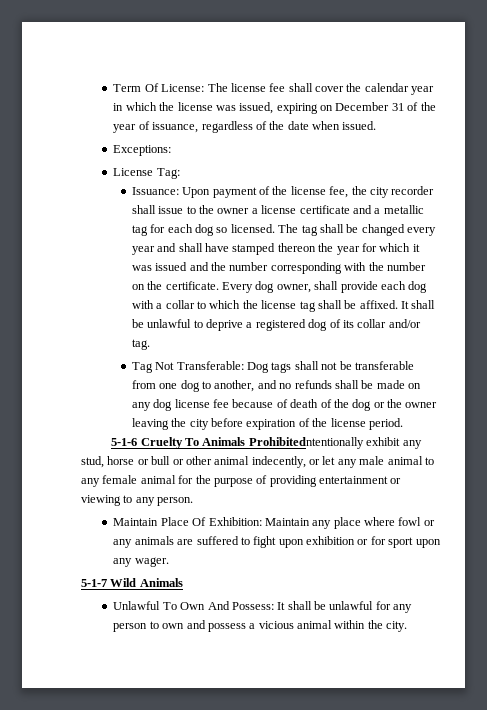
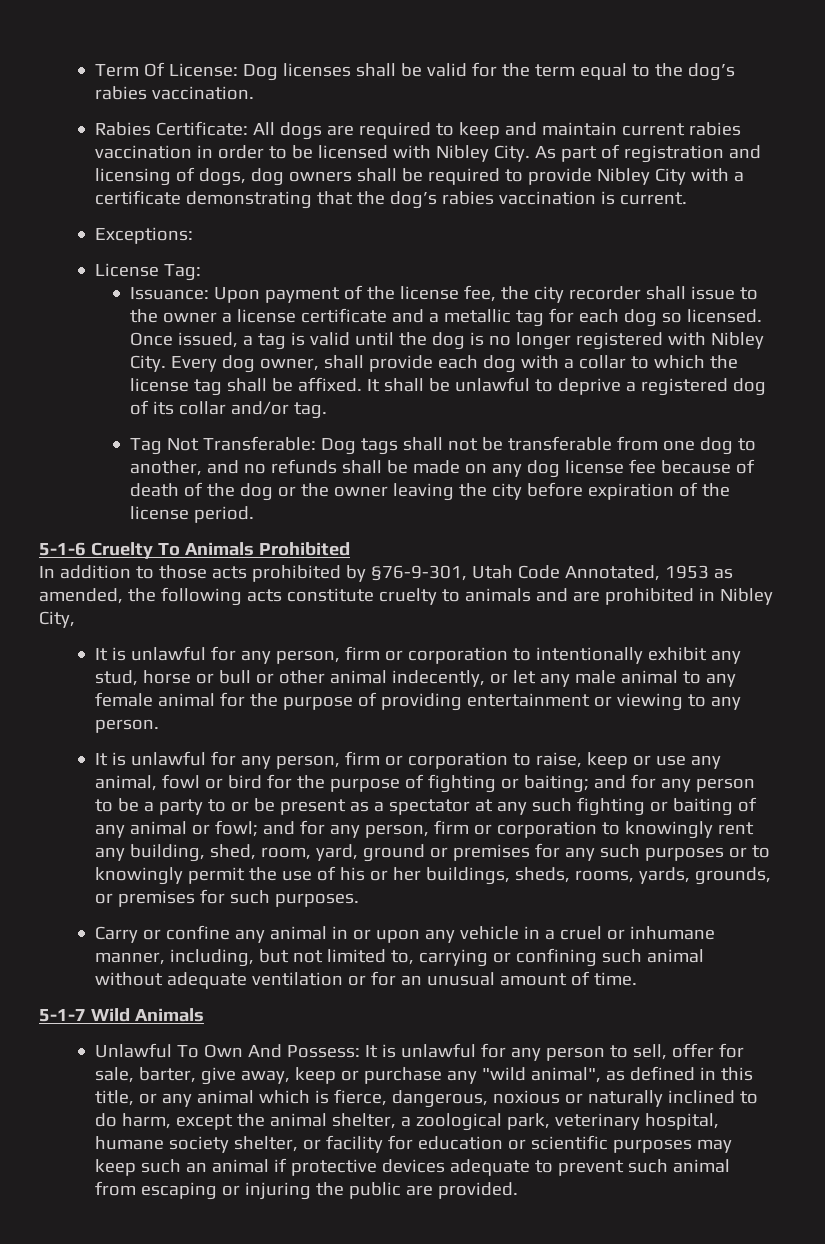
- Term Of License: The license fee shall cover the calendar year in which the license was issued, expiring on December 31 of the year of issuance, regardless of the date when issued.
+ Term Of License: Dog licenses shall be valid for the term equal to the dog’s rabies vaccination.
+ Rabies Certificate: All dogs are required to keep and maintain current rabies vaccination in order to be licensed with Nibley City. As part of registration and licensing of dogs, dog owners shall be required to provide Nibley City with a certificate demonstrating that the dog’s rabies vaccination is current.
- The tag shall be changed every year and shall have stamped thereon the year for which it was issued and the number corresponding with the number on the certificate.
+ Once issued, a tag is valid until the dog is no longer registered with Nibley City.
- 5-1-6 Cruelty To Animals Prohibitedntentionally exhibit any stud, horse or bull or other animal indecently, or let any male animal to any female animal for the purpose of providing entertainment or viewing to any person.
+ 5-1-6 Cruelty To Animals Prohibited
+ In addition to those acts prohibited by §76-9-301, Utah Code Annotated, 1953 as amended, the following acts constitute cruelty to animals and are prohibited in Nibley City,
+ It is unlawful for any person, firm or corporation to intentionally exhibit any stud, horse or bull or other animal indecently, or let any male animal to any female animal for the purpose of providing entertainment or viewing to any person.
- Maintain Place Of Exhibition: Maintain any place where fowl or any animals are suffered to fight upon exhibition or for sport upon any wager.
+ It is unlawful for any person, firm or corporation to raise, keep or use any animal, fowl or bird for the purpose of fighting or baiting; and for any person to be a party to or be present as a spectator at any such fighting or baiting of any animal or fowl; and for any person, firm or corporation to knowingly rent any building, shed, room, yard, ground or premises for any such purposes or to knowingly permit the use of his or her buildings, sheds, rooms, yards, grounds, or premises for such purposes.
+ Carry or confine any animal in or upon any vehicle in a cruel or inhumane manner, including, but not limited to, carrying or confining such animal without adequate ventilation or for an unusual amount of time.
- Unlawful To Own And Possess: It shall be unlawful for any person to own and possess a vicious animal within the city.
+ Unlawful To Own And Possess: It is unlawful for any person to sell, offer for sale, barter, give away, keep or purchase any "wild animal", as defined in this title, or any animal which is fierce, dangerous, noxious or naturally inclined to do harm, except the animal shelter, a zoological park, veterinary hospital, humane society shelter, or facility for education or scientific purposes may keep such an animal if protective devices adequate to prevent such animal from escaping or injuring the public are provided.

